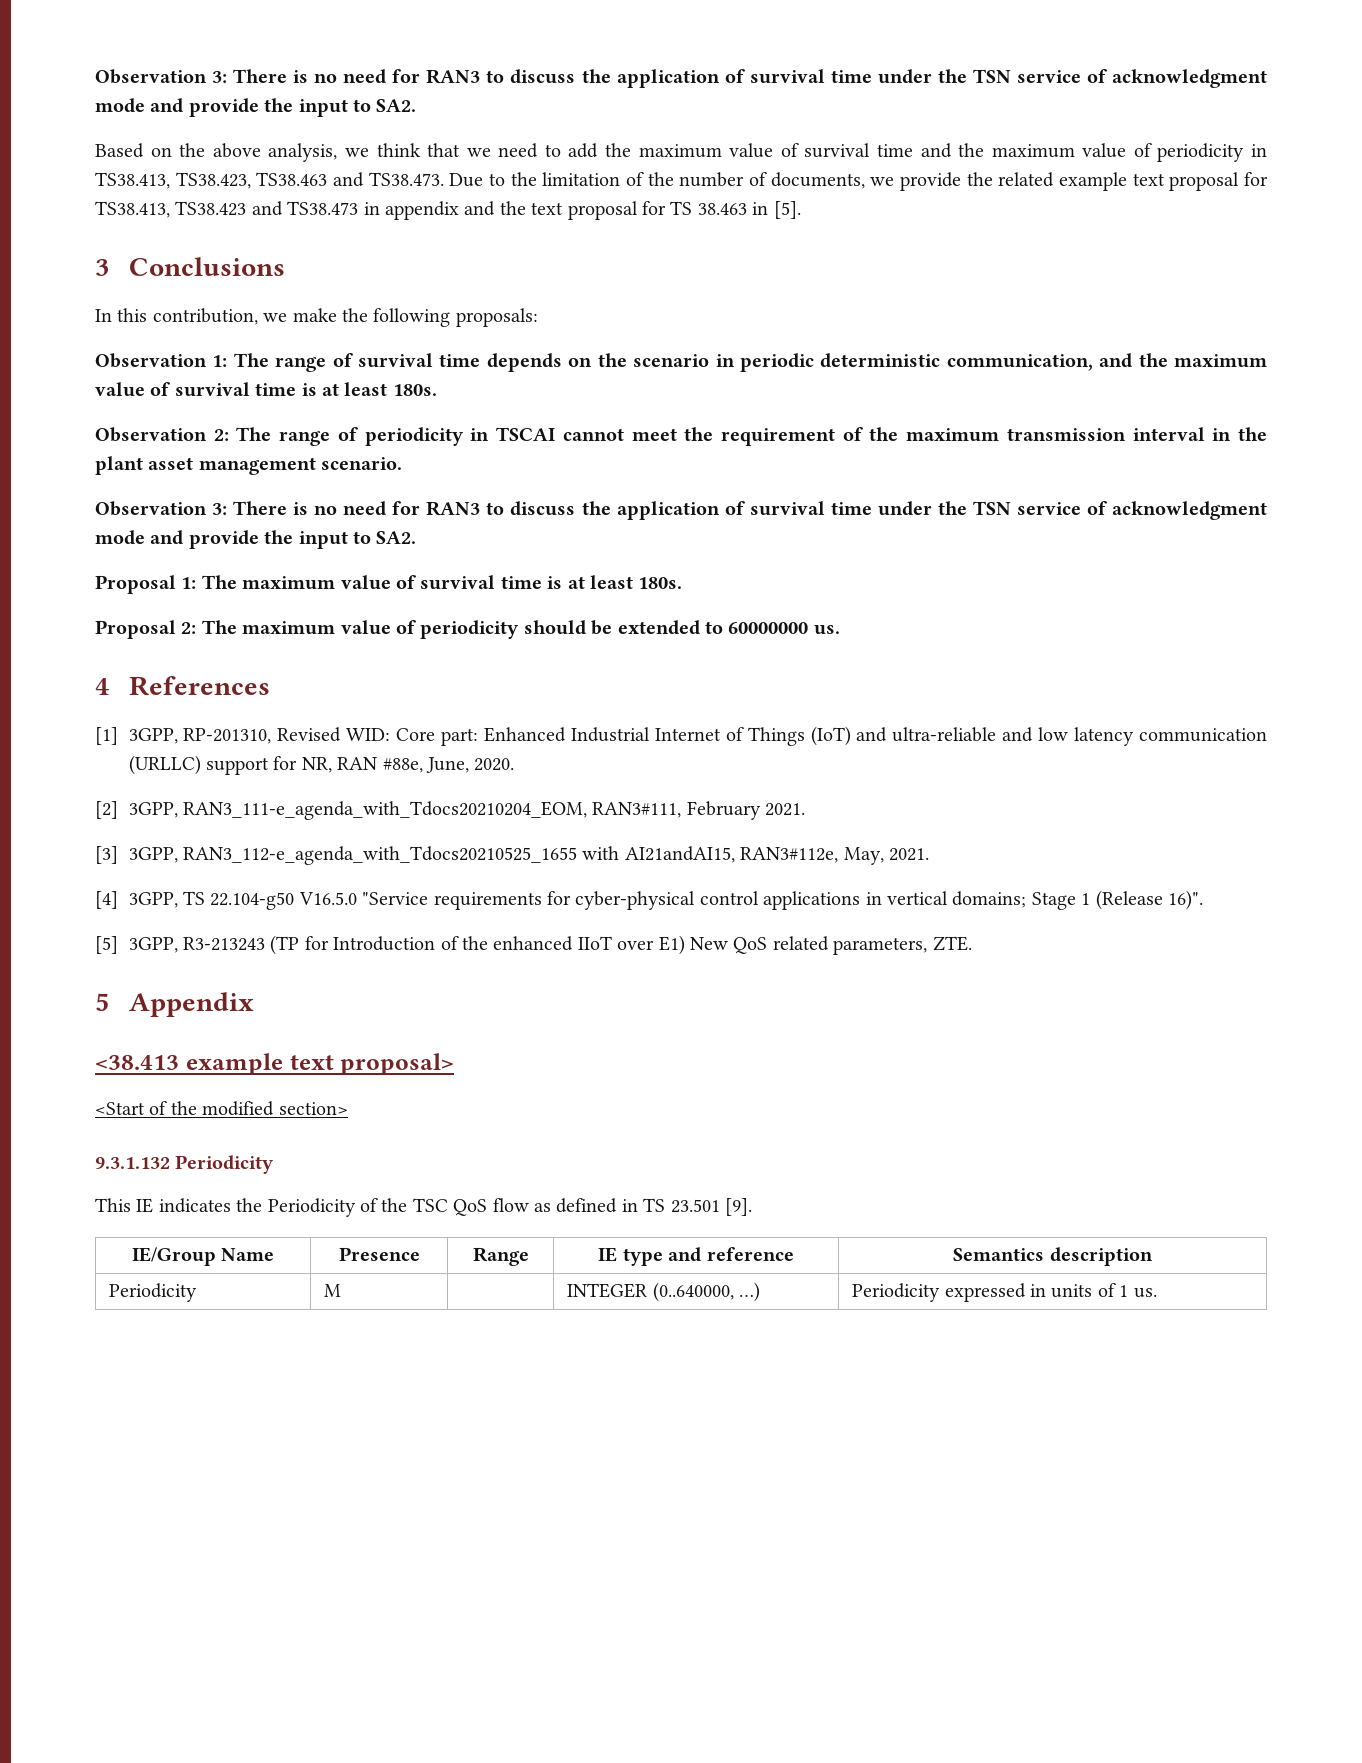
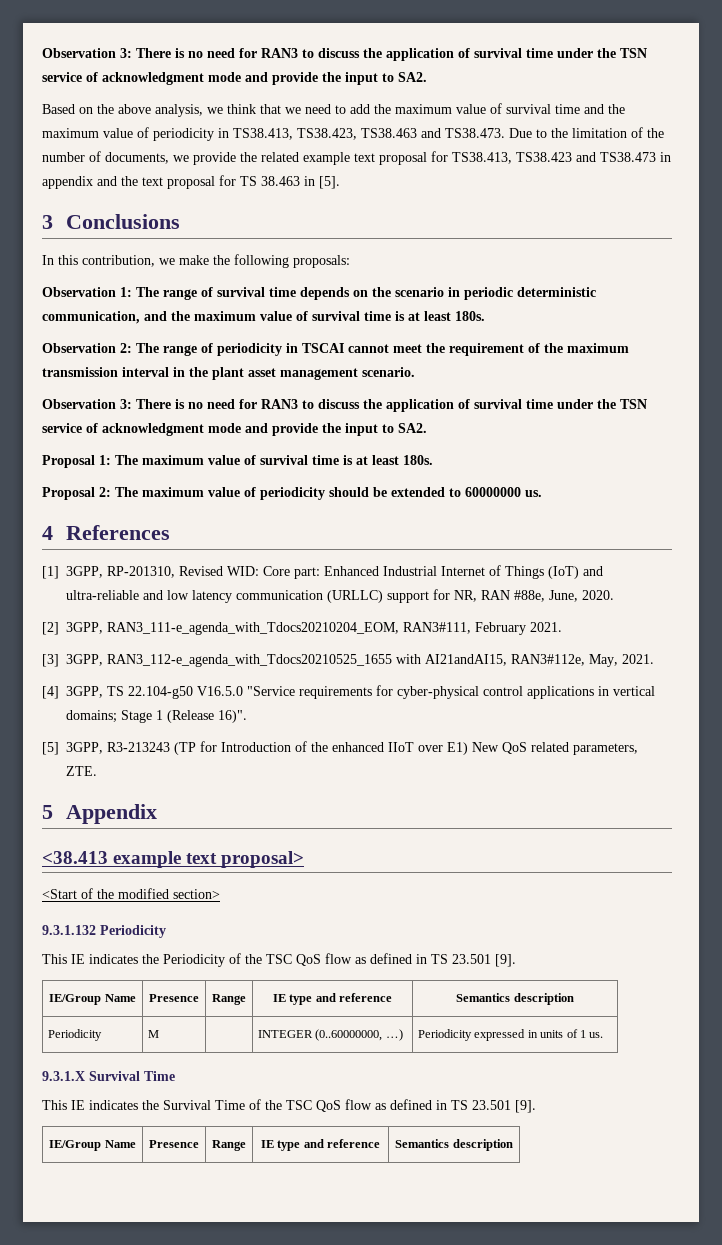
- Periodicity | M | | INTEGER (0..640000, …) | Periodicity expressed in units of 1 us.
+ Periodicity | M | | INTEGER (0..60000000, …) | Periodicity expressed in units of 1 us.
+ 9.3.1.X Survival Time
+ This IE indicates the Survival Time of the TSC QoS flow as defined in TS 23.501 [9].
+ IE/Group Name | Presence | Range | IE type and reference | Semantics description

